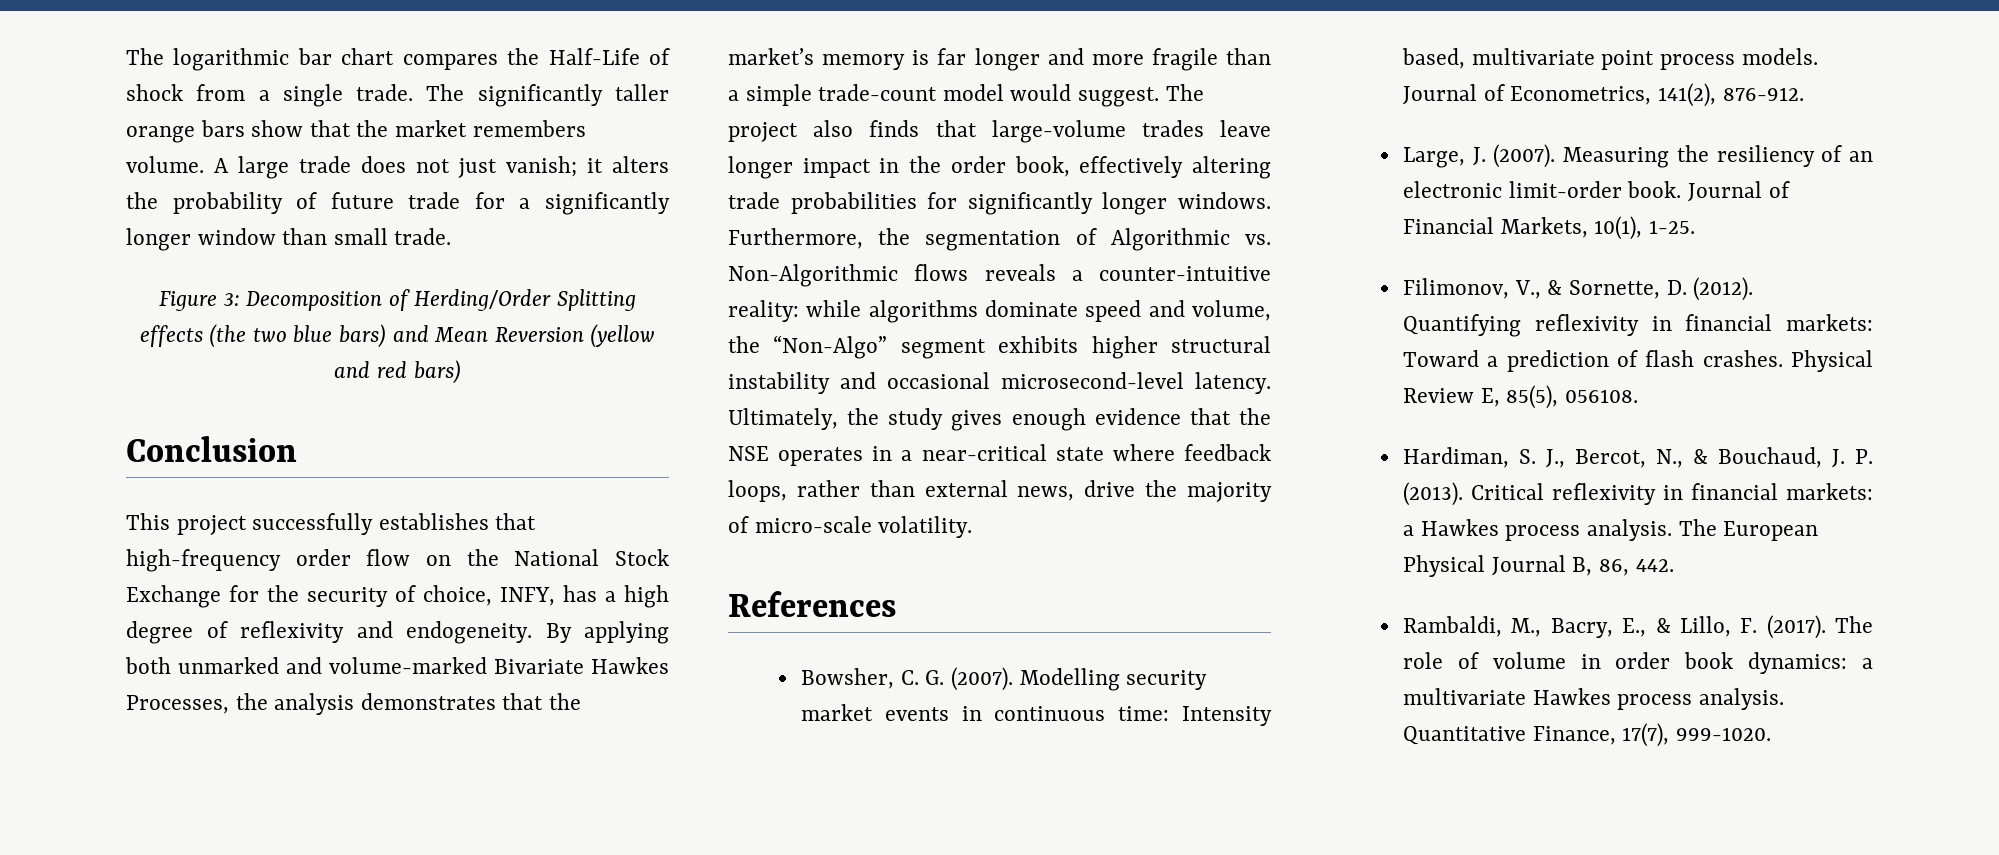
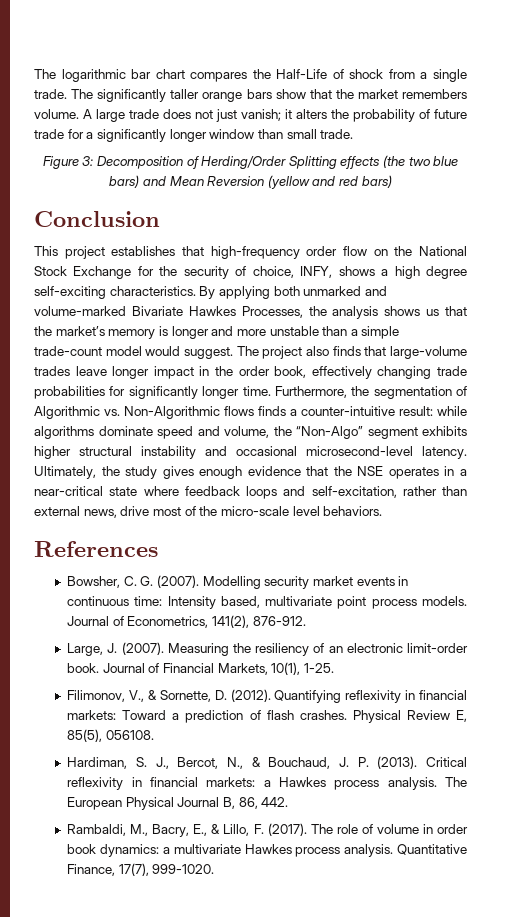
- This project successfully establishes that high-frequency order flow on the National Stock Exchange for the security of choice, INFY, has a high degree of reflexivity and endogeneity.
+ This project establishes that high-frequency order flow on the National Stock Exchange for the security of choice, INFY, shows a high degree self-exciting characteristics.
- By applying both unmarked and volume-marked Bivariate Hawkes Processes, the analysis demonstrates that the market’s memory is far longer and more fragile than a simple trade-count model would suggest.
+ By applying both unmarked and volume-marked Bivariate Hawkes Processes, the analysis shows us that the market’s memory is longer and more unstable than a simple trade-count model would suggest.
- The project also finds that large-volume trades leave longer impact in the order book, effectively altering trade probabilities for significantly longer windows.
+ The project also finds that large-volume trades leave longer impact in the order book, effectively changing trade probabilities for significantly longer time.
- Furthermore, the segmentation of Algorithmic vs. Non-Algorithmic flows reveals a counter-intuitive reality: while algorithms dominate speed and volume, the “Non-Algo” segment exhibits higher structural instability and occasional microsecond-level latency.
+ Furthermore, the segmentation of Algorithmic vs. Non-Algorithmic flows finds a counter-intuitive result: while algorithms dominate speed and volume, the “Non-Algo” segment exhibits higher structural instability and occasional microsecond-level latency.
- Ultimately, the study gives enough evidence that the NSE operates in a near-critical state where feedback loops, rather than external news, drive the majority of micro-scale volatility.
+ Ultimately, the study gives enough evidence that the NSE operates in a near-critical state where feedback loops and self-excitation, rather than external news, drive most of the micro-scale level behaviors.

